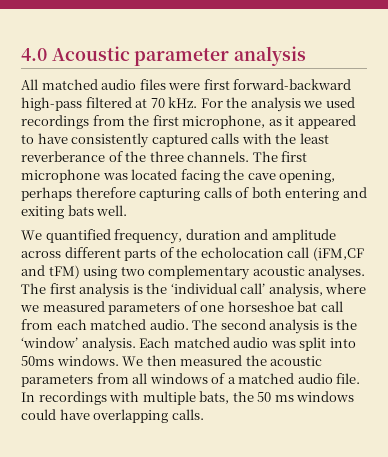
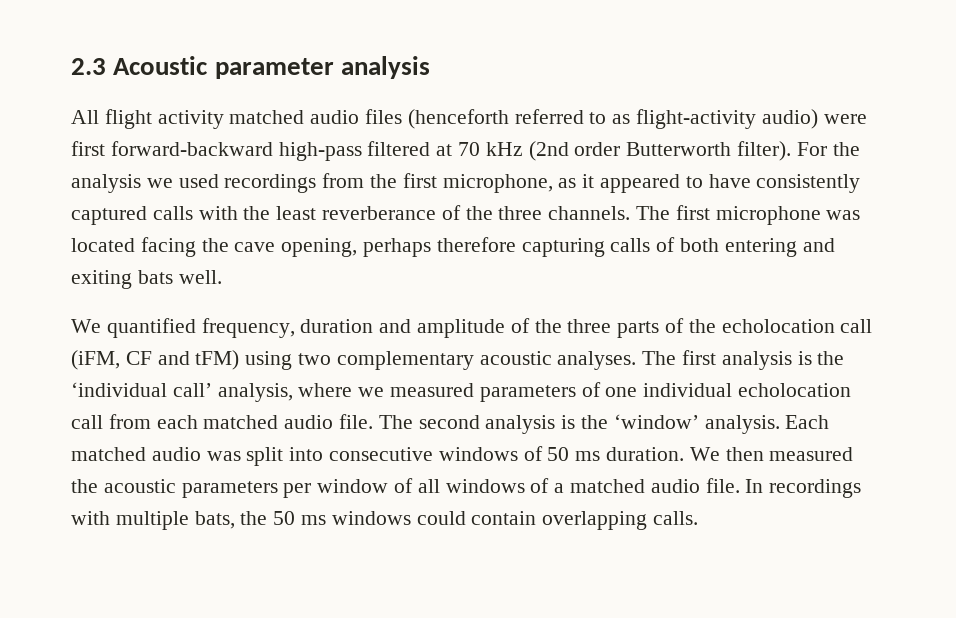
- 4.0 Acoustic parameter analysis
+ 2.3 Acoustic parameter analysis
- All matched audio files were first forward-backward high-pass filtered at 70 kHz.
+ All flight activity matched audio files (henceforth referred to as flight-activity audio) were first forward-backward high-pass filtered at 70 kHz (2nd order Butterworth filter).
- We quantified frequency, duration and amplitude across different parts of the echolocation call (iFM,CF and tFM) using two complementary acoustic analyses.
+ We quantified frequency, duration and amplitude of the three parts of the echolocation call (iFM, CF and tFM) using two complementary acoustic analyses.
- The first analysis is the ‘individual call’ analysis, where we measured parameters of one horseshoe bat call from each matched audio.
+ The first analysis is the ‘individual call’ analysis, where we measured parameters of one individual echolocation call from each matched audio file.
- Each matched audio was split into 50ms windows.
+ Each matched audio was split into consecutive windows of 50 ms duration.
- We then measured the acoustic parameters from all windows of a matched audio file.
+ We then measured the acoustic parameters per window of all windows of a matched audio file.
- In recordings with multiple bats, the 50 ms windows could have overlapping calls.
+ In recordings with multiple bats, the 50 ms windows could contain overlapping calls.

